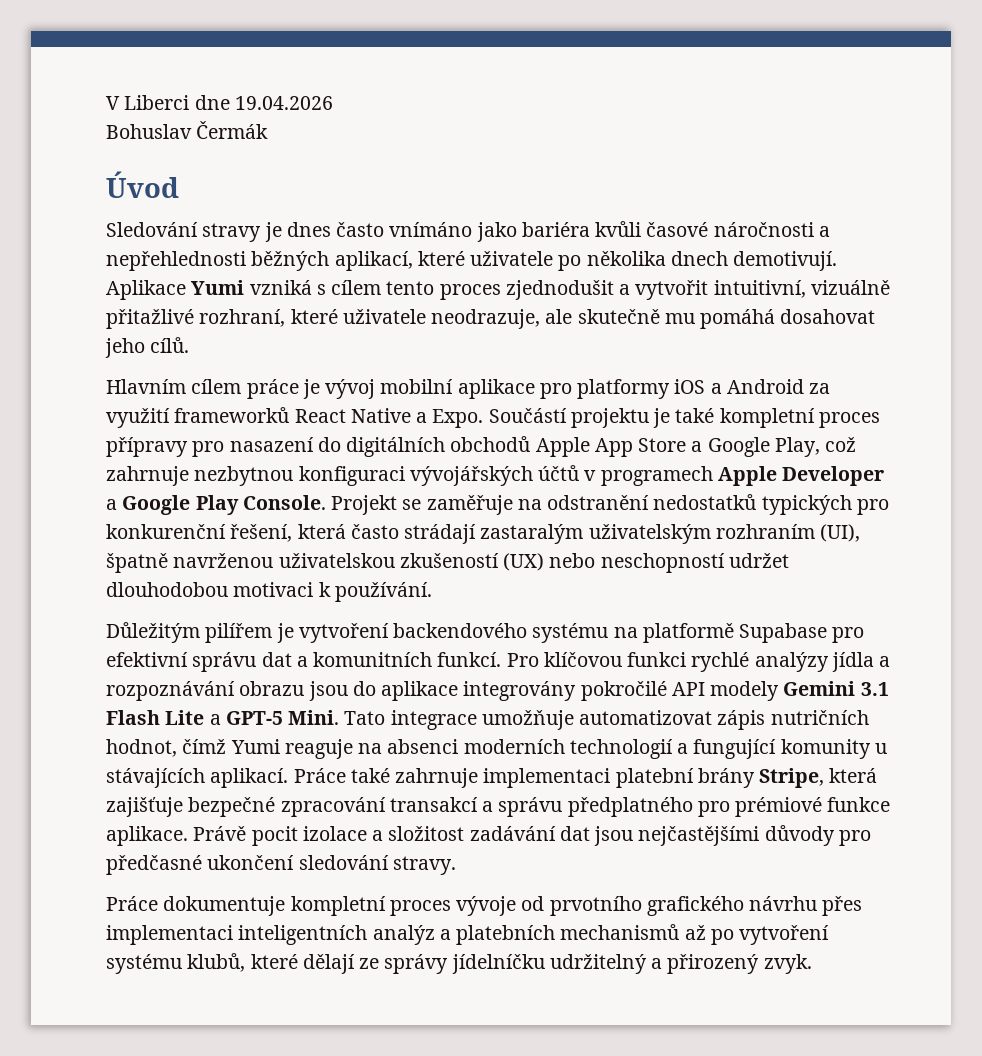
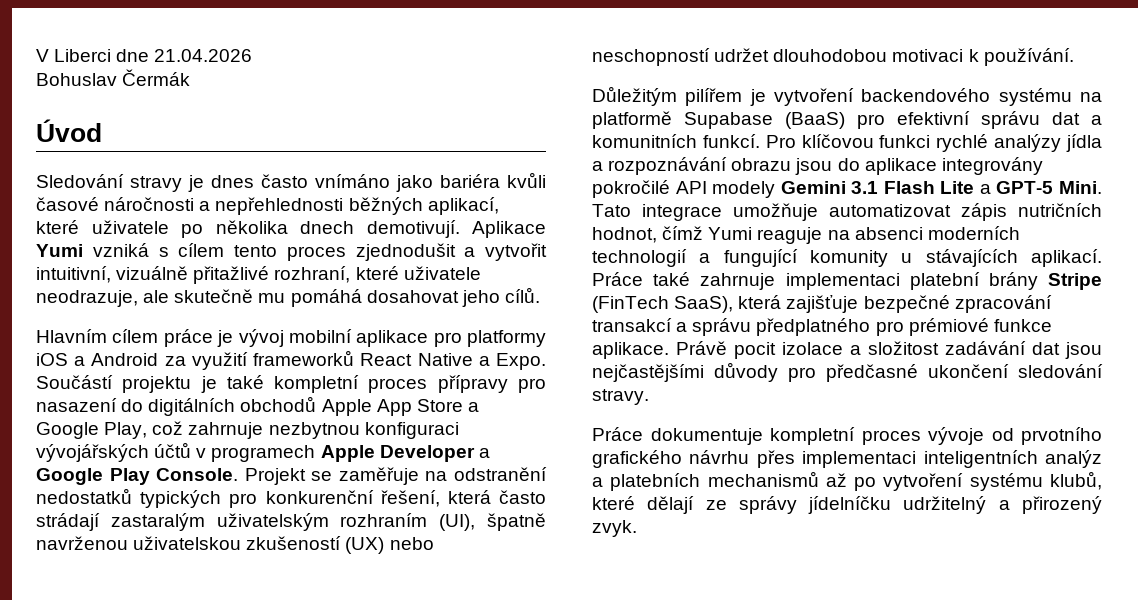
- V Liberci dne 19.04.2026
+ V Liberci dne 21.04.2026
- Důležitým pilířem je vytvoření backendového systému na platformě Supabase pro efektivní správu dat a komunitních funkcí.
+ Důležitým pilířem je vytvoření backendového systému na platformě Supabase (BaaS) pro efektivní správu dat a komunitních funkcí.
- Práce také zahrnuje implementaci platební brány Stripe, která zajišťuje bezpečné zpracování transakcí a správu předplatného pro prémiové funkce aplikace.
+ Práce také zahrnuje implementaci platební brány Stripe (FinTech SaaS), která zajišťuje bezpečné zpracování transakcí a správu předplatného pro prémiové funkce aplikace.

